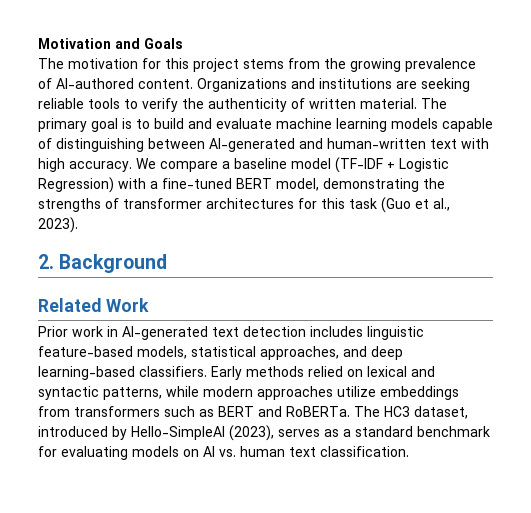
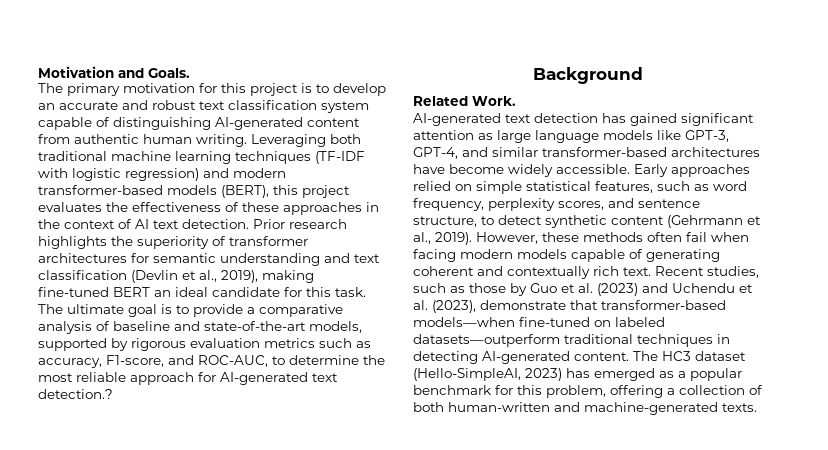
- Motivation and Goals
- The motivation for this project stems from the growing prevalence of AI-authored content. Organizations and institutions are seeking reliable tools to verify the authenticity of written material. The primary goal is to build and evaluate machine learning models capable of distinguishing between AI-generated and human-written text with high accuracy. We compare a baseline model (TF-IDF + Logistic Regression) with a fine-tuned BERT model, demonstrating the strengths of transformer architectures for this task (Guo et al., 2023).
- 2. Background
- Related Work
- Prior work in AI-generated text detection includes linguistic feature-based models, statistical approaches, and deep learning-based classifiers. Early methods relied on lexical and syntactic patterns, while modern approaches utilize embeddings from transformers such as BERT and RoBERTa. The HC3 dataset, introduced by Hello-SimpleAI (2023), serves as a standard benchmark for evaluating models on AI vs. human text classification.
+ Motivation and Goals.
+ The primary motivation for this project is to develop an accurate and robust text classification system capable of distinguishing AI-generated content from authentic human writing. Leveraging both traditional machine learning techniques (TF-IDF with logistic regression) and modern transformer-based models (BERT), this project evaluates the effectiveness of these approaches in the context of AI text detection. Prior research highlights the superiority of transformer architectures for semantic understanding and text classification (Devlin et al., 2019), making fine-tuned BERT an ideal candidate for this task. The ultimate goal is to provide a comparative analysis of baseline and state-of-the-art models, supported by rigorous evaluation metrics such as accuracy, F1-score, and ROC-AUC, to determine the most reliable approach for AI-generated text detection.?
+ Background
+ Related Work.
+ AI-generated text detection has gained significant attention as large language models like GPT-3, GPT-4, and similar transformer-based architectures have become widely accessible. Early approaches relied on simple statistical features, such as word frequency, perplexity scores, and sentence structure, to detect synthetic content (Gehrmann et al., 2019). However, these methods often fail when facing modern models capable of generating coherent and contextually rich text. Recent studies, such as those by Guo et al. (2023) and Uchendu et al. (2023), demonstrate that transformer-based models—when fine-tuned on labeled datasets—outperform traditional techniques in detecting AI-generated content. The HC3 dataset (Hello-SimpleAI, 2023) has emerged as a popular benchmark for this problem, offering a collection of both human-written and machine-generated texts.

